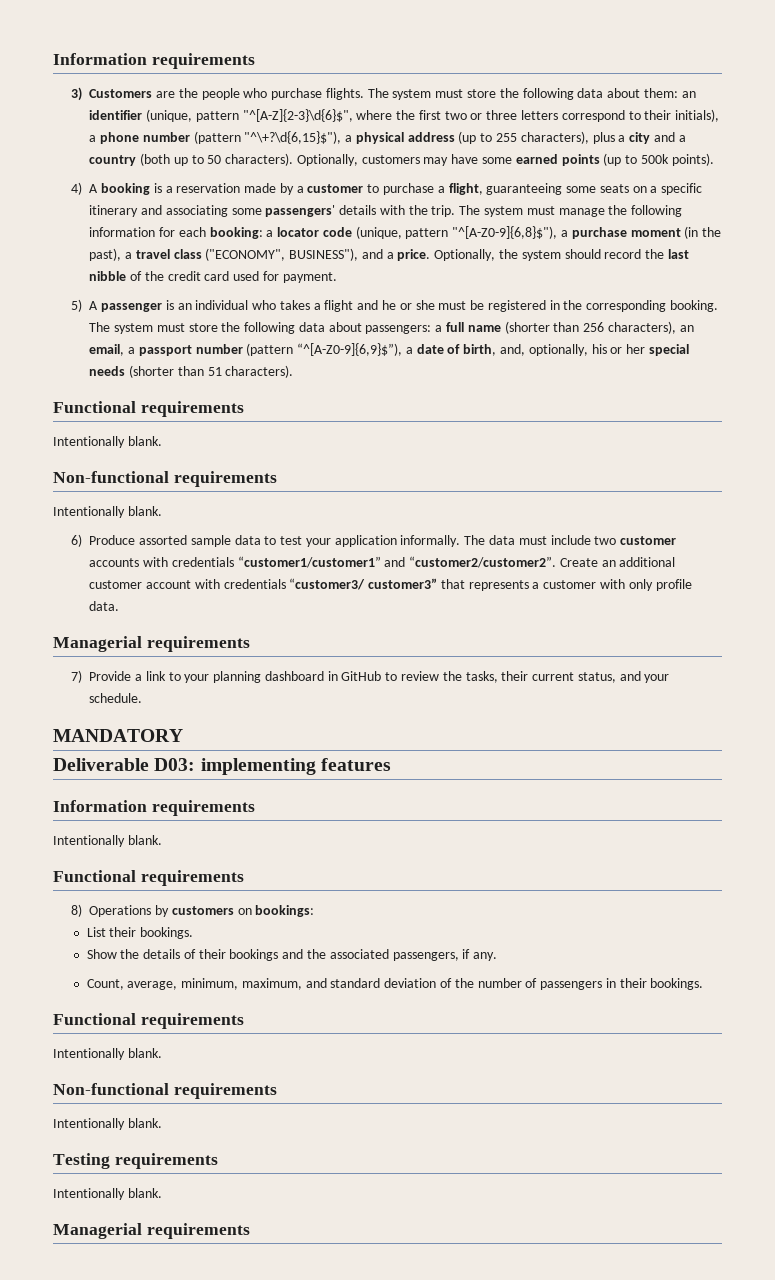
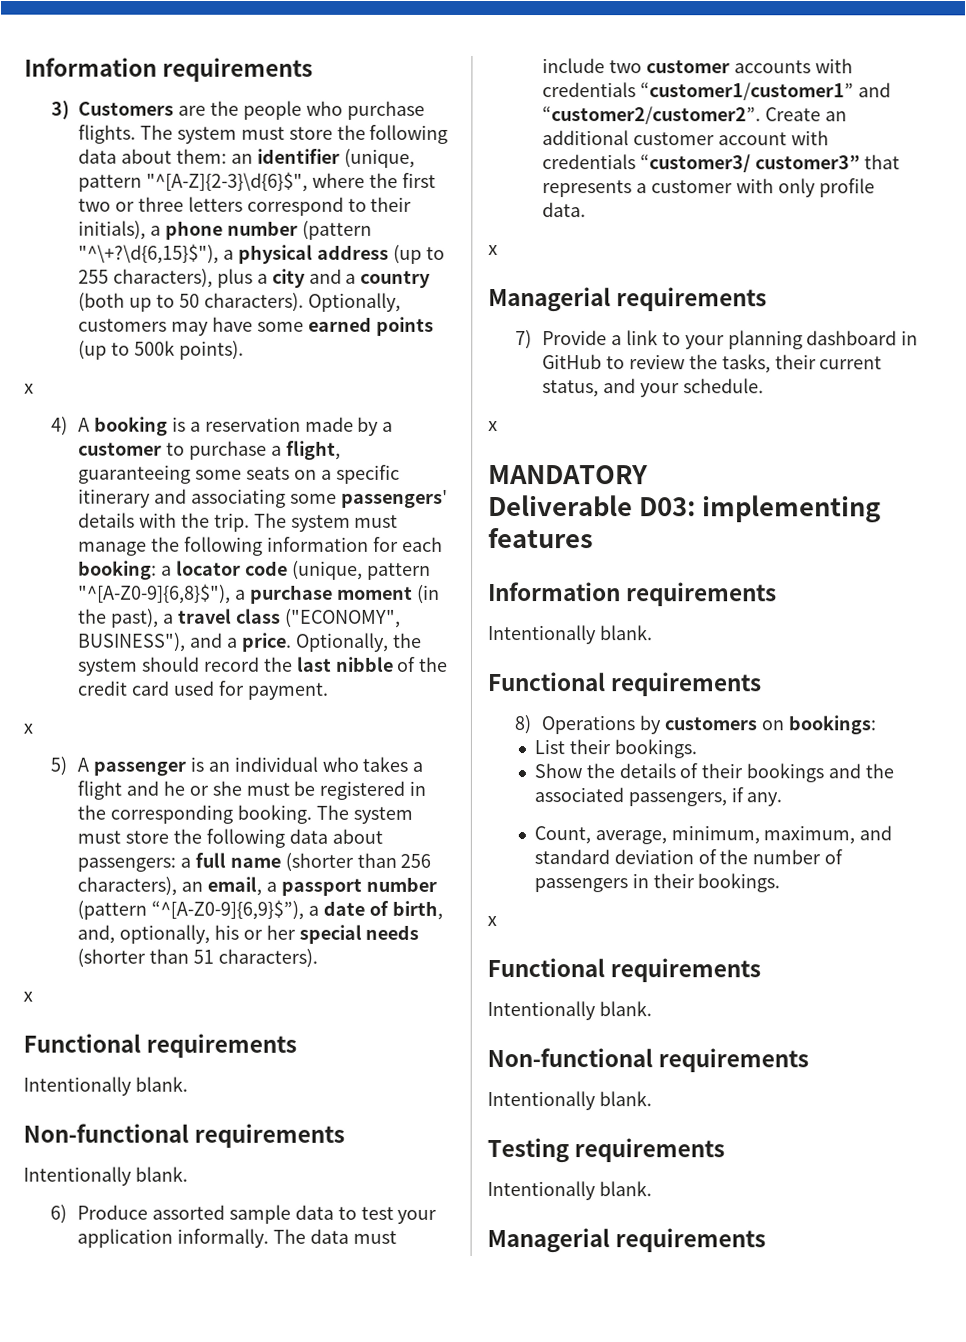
  Optionally, customers may have some earned points (up to 500k points).
+ x
  Optionally, the system should record the last nibble of the credit card used for payment.
+ x
  The system must store the following data about passengers: a full name (shorter than 256 characters), an email, a passport number (pattern “^[A-Z0-9]{6,9}$”), a date of birth, and, optionally, his or her special needs (shorter than 51 characters).
+ x
  Create an additional customer account with credentials “customer3/ customer3” that represents a customer with only profile data.
+ x
  7) Provide a link to your planning dashboard in GitHub to review the tasks, their current status, and your schedule.
+ x
  Count, average, minimum, maximum, and standard deviation of the number of passengers in their bookings.
+ x

